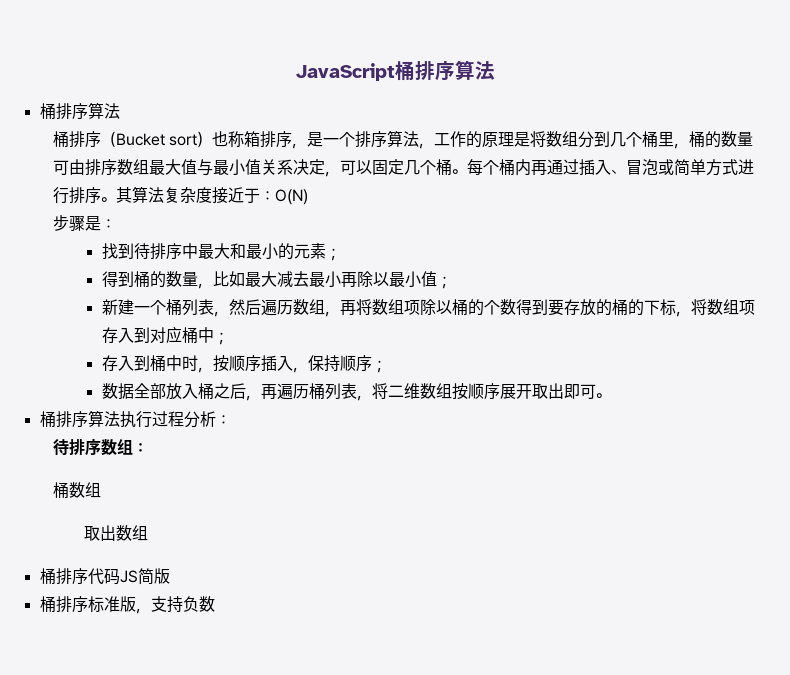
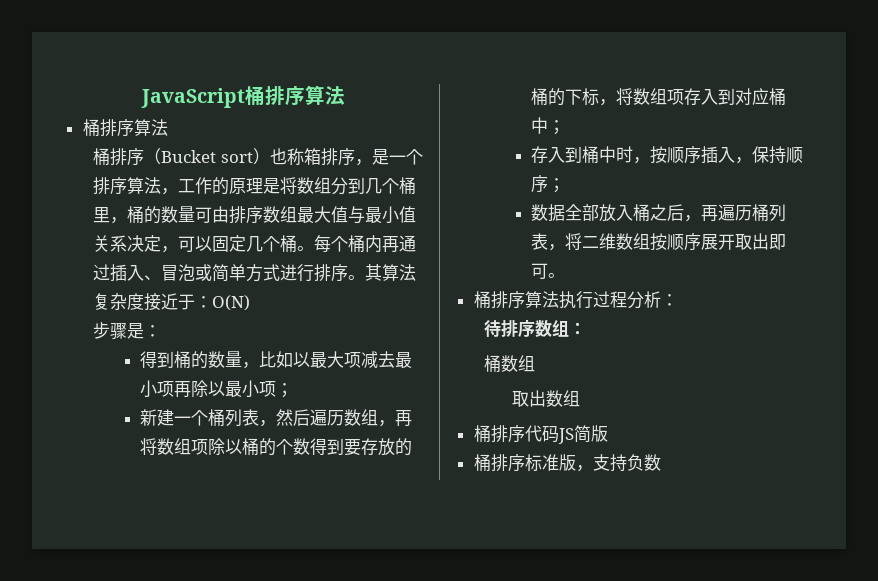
- 找到待排序中最大和最小的元素；
- 得到桶的数量，比如最大减去最小再除以最小值；
+ 得到桶的数量，比如以最大项减去最小项再除以最小项；

